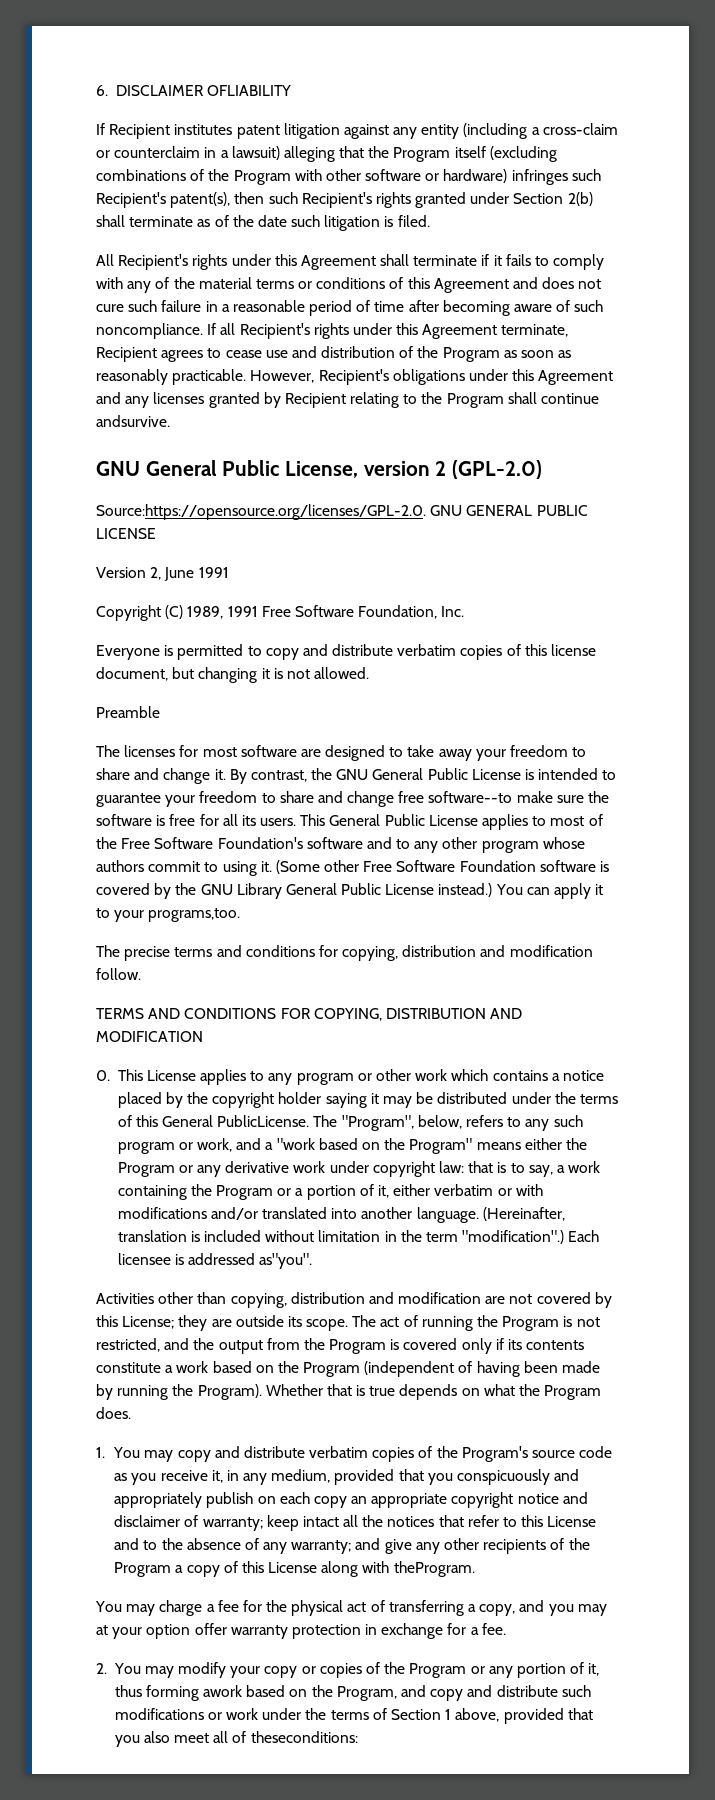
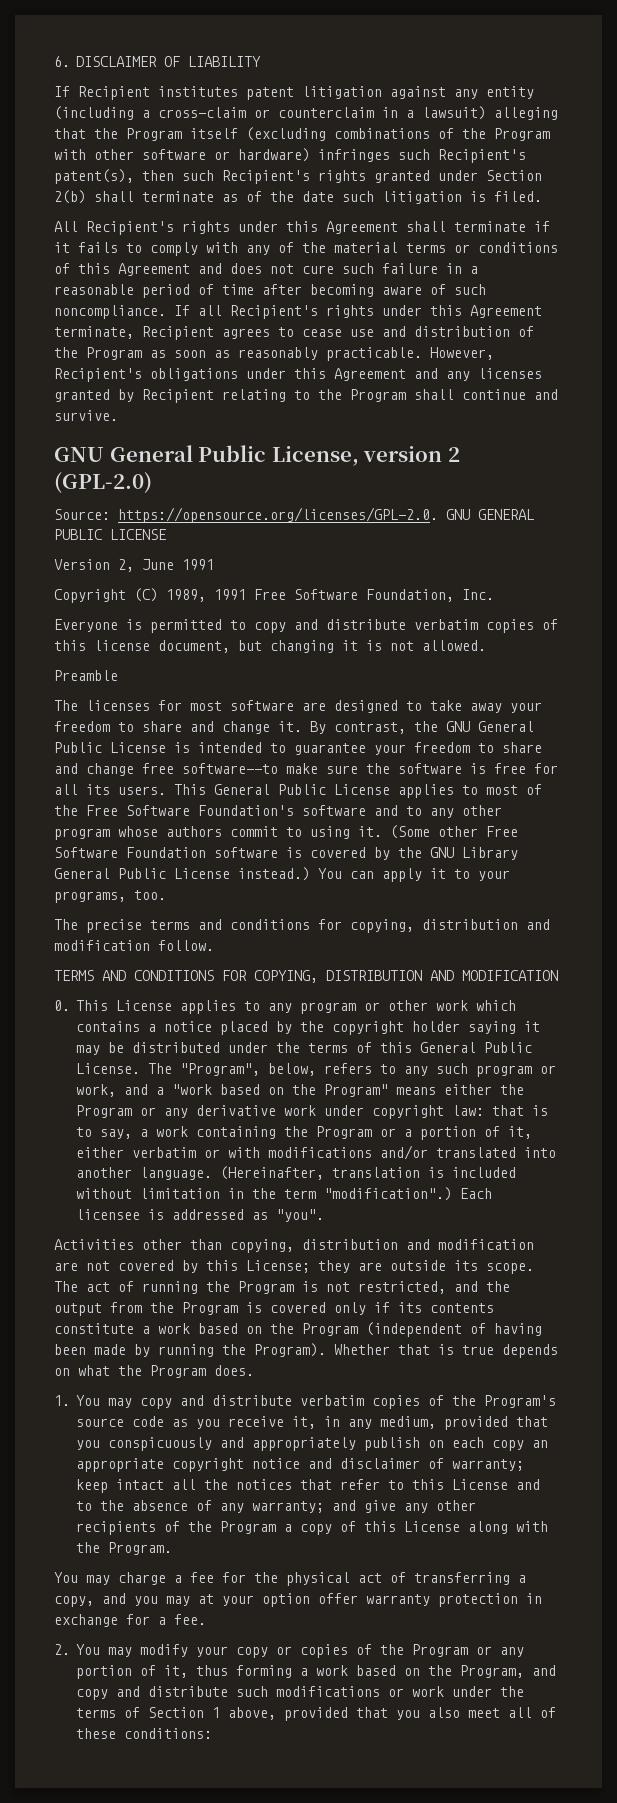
- 6. DISCLAIMER OFLIABILITY
+ 6. DISCLAIMER OF LIABILITY
- However, Recipient's obligations under this Agreement and any licenses granted by Recipient relating to the Program shall continue andsurvive.
+ However, Recipient's obligations under this Agreement and any licenses granted by Recipient relating to the Program shall continue and survive.
- Source:https://opensource.org/licenses/GPL-2.0. GNU GENERAL PUBLIC LICENSE
+ Source: https://opensource.org/licenses/GPL-2.0. GNU GENERAL PUBLIC LICENSE
- You can apply it to your programs,too.
+ You can apply it to your programs, too.
- 0. This License applies to any program or other work which contains a notice placed by the copyright holder saying it may be distributed under the terms of this General PublicLicense.
+ 0. This License applies to any program or other work which contains a notice placed by the copyright holder saying it may be distributed under the terms of this General Public License.
- Each licensee is addressed as"you".
+ Each licensee is addressed as "you".
- and give any other recipients of the Program a copy of this License along with theProgram.
+ and give any other recipients of the Program a copy of this License along with the Program.
- 2. You may modify your copy or copies of the Program or any portion of it, thus forming awork based on the Program, and copy and distribute such modifications or work under the terms of Section 1 above, provided that you also meet all of theseconditions:
+ 2. You may modify your copy or copies of the Program or any portion of it, thus forming a work based on the Program, and copy and distribute such modifications or work under the terms of Section 1 above, provided that you also meet all of these conditions:

